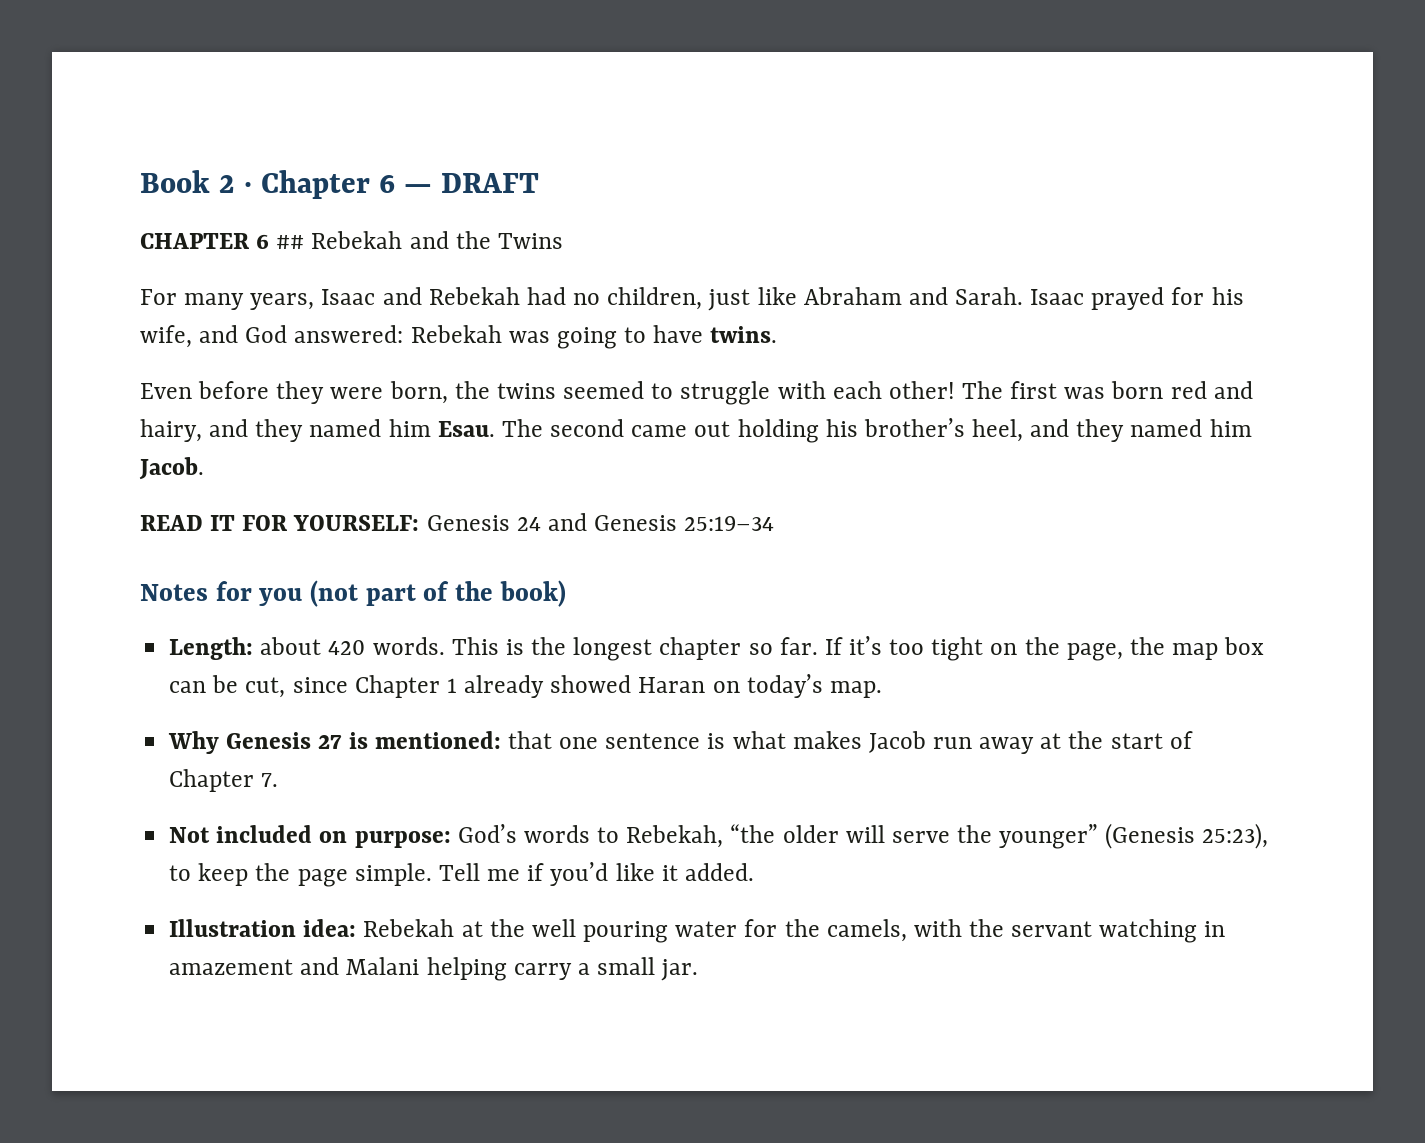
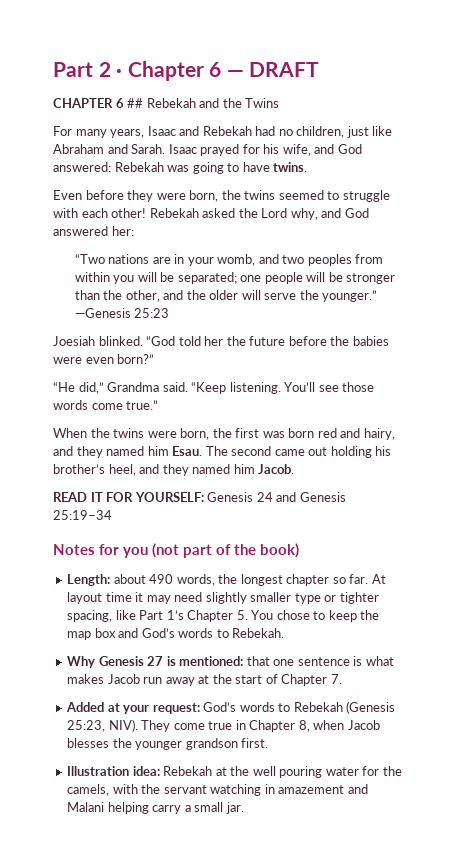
- Book 2 · Chapter 6 — DRAFT
+ Part 2 · Chapter 6 — DRAFT
- The first was born red and hairy, and they named him Esau.
+ Rebekah asked the Lord why, and God answered her:
+ “Two nations are in your womb, and two peoples from within you will be separated; one people will be stronger than the other, and the older will serve the younger.” —Genesis 25:23
+ Joesiah blinked. “God told her the future before the babies were even born?”
+ “He did,” Grandma said. “Keep listening. You’ll see those words come true.”
+ When the twins were born, the first was born red and hairy, and they named him Esau.
- Length: about 420 words. This is the longest chapter so far.
+ Length: about 490 words, the longest chapter so far.
- If it’s too tight on the page, the map box can be cut, since Chapter 1 already showed Haran on today’s map.
+ At layout time it may need slightly smaller type or tighter spacing, like Part 1’s Chapter 5. You chose to keep the map box and God’s words to Rebekah.
- Not included on purpose: God’s words to Rebekah, “the older will serve the younger” (Genesis 25:23), to keep the page simple. Tell me if you’d like it added.
+ Added at your request: God’s words to Rebekah (Genesis 25:23, NIV). They come true in Chapter 8, when Jacob blesses the younger grandson first.

